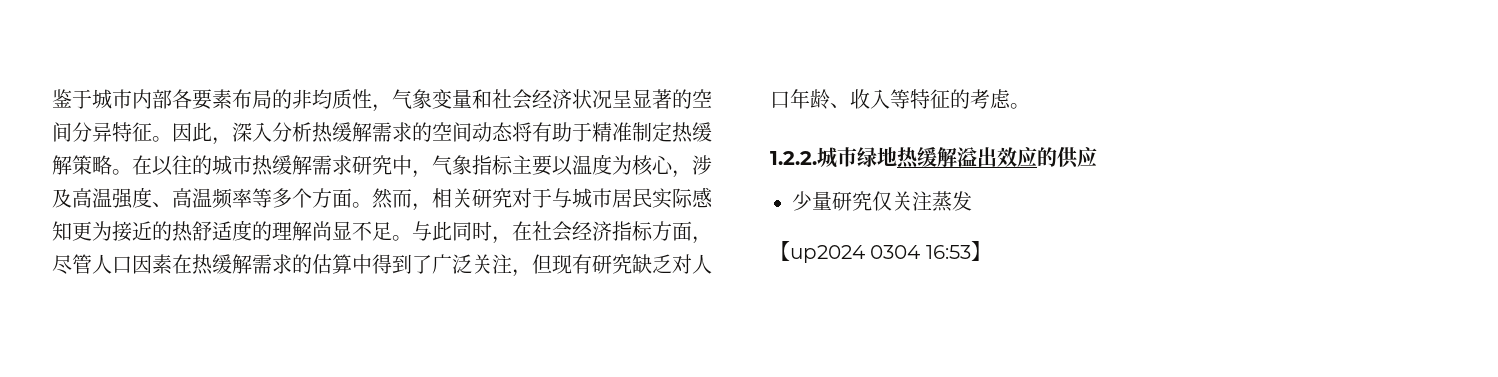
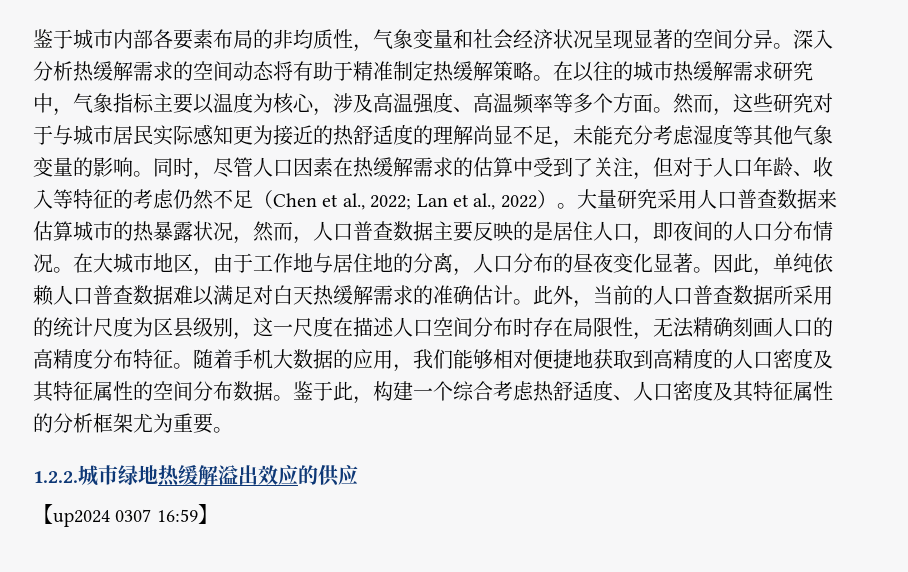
- 鉴于城市内部各要素布局的非均质性，气象变量和社会经济状况呈显著的空间分异特征。因此，深入分析热缓解需求的空间动态将有助于精准制定热缓解策略。
+ 鉴于城市内部各要素布局的非均质性，气象变量和社会经济状况呈现显著的空间分异。深入分析热缓解需求的空间动态将有助于精准制定热缓解策略。
- 然而，相关研究对于与城市居民实际感知更为接近的热舒适度的理解尚显不足。与此同时，在社会经济指标方面，尽管人口因素在热缓解需求的估算中得到了广泛关注，但现有研究缺乏对人口年龄、收入等特征的考虑。
+ 然而，这些研究对于与城市居民实际感知更为接近的热舒适度的理解尚显不足，未能充分考虑湿度等其他气象变量的影响。同时，尽管人口因素在热缓解需求的估算中受到了关注，但对于人口年龄、收入等特征的考虑仍然不足（Chen et al., 2022; Lan et al., 2022）。大量研究采用人口普查数据来估算城市的热暴露状况，然而，人口普查数据主要反映的是居住人口，即夜间的人口分布情况。在大城市地区，由于工作地与居住地的分离，人口分布的昼夜变化显著。因此，单纯依赖人口普查数据难以满足对白天热缓解需求的准确估计。此外，当前的人口普查数据所采用的统计尺度为区县级别，这一尺度在描述人口空间分布时存在局限性，无法精确刻画人口的高精度分布特征。随着手机大数据的应用，我们能够相对便捷地获取到高精度的人口密度及其特征属性的空间分布数据。鉴于此，构建一个综合考虑热舒适度、人口密度及其特征属性的分析框架尤为重要。
- 少量研究仅关注蒸发
- 【up2024 0304 16:53】
+ 【up2024 0307 16:59】

